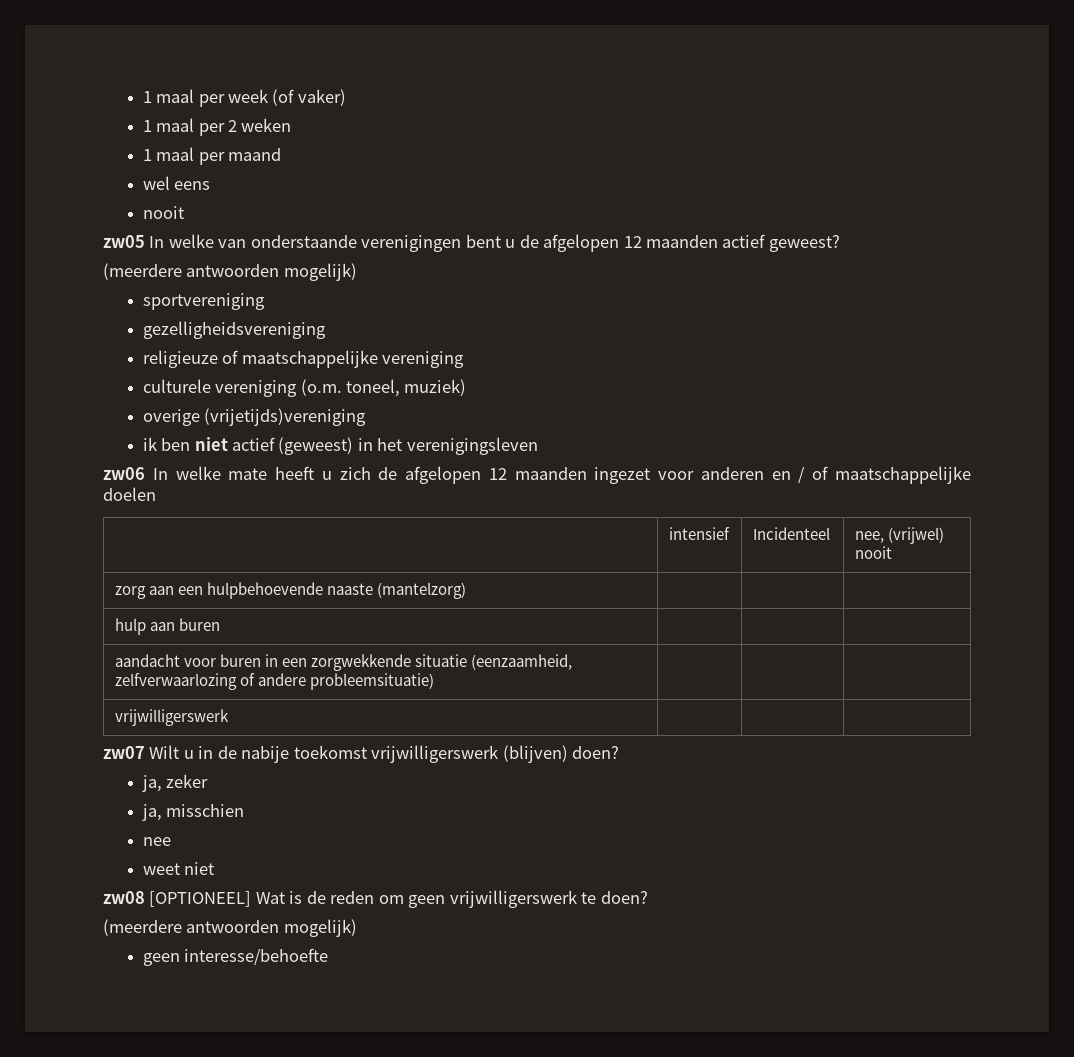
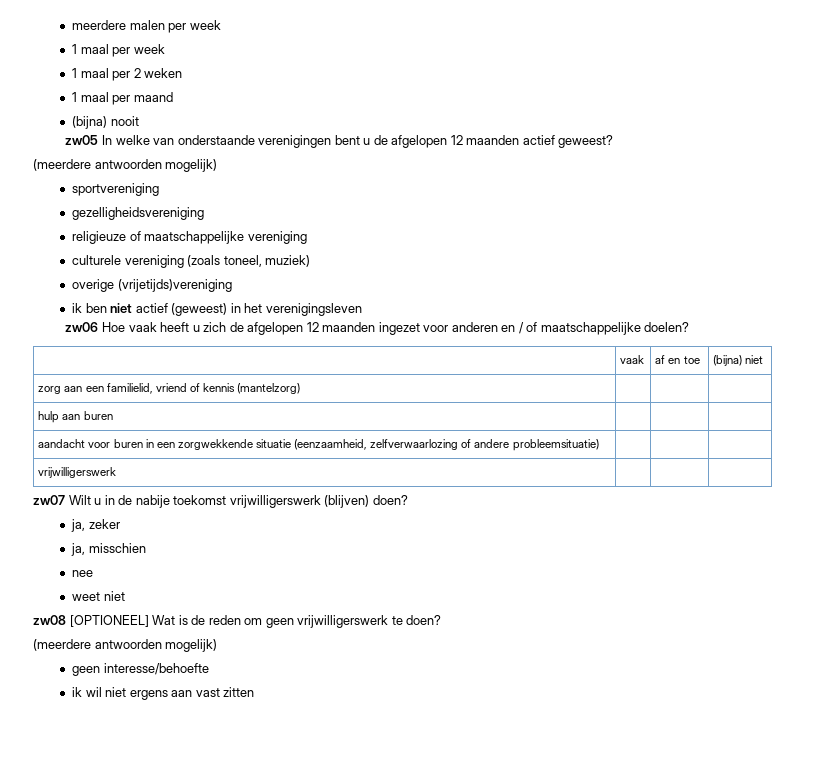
+ meerdere malen per week
- 1 maal per week (of vaker)
+ 1 maal per week
- wel eens
- nooit
+ (bijna) nooit
- culturele vereniging (o.m. toneel, muziek)
+ culturele vereniging (zoals toneel, muziek)
- zw06 In welke mate heeft u zich de afgelopen 12 maanden ingezet voor anderen en / of maatschappelijke doelen
- | intensief | Incidenteel | nee, (vrijwel) nooit
+ zw06 Hoe vaak heeft u zich de afgelopen 12 maanden ingezet voor anderen en / of maatschappelijke doelen?
+ | vaak | af en toe | (bijna) niet
- zorg aan een hulpbehoevende naaste (mantelzorg) | | |
+ zorg aan een familielid, vriend of kennis (mantelzorg) | | |
+ ik wil niet ergens aan vast zitten

